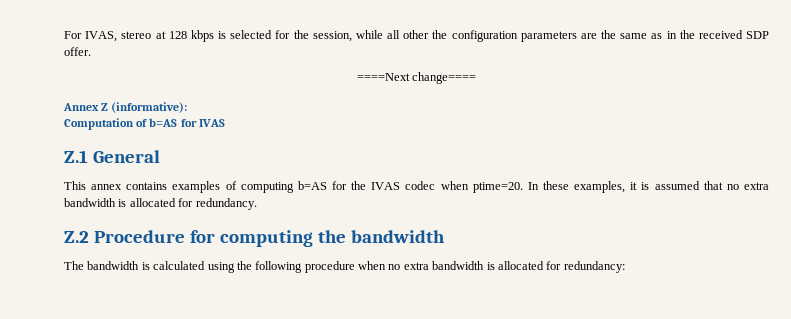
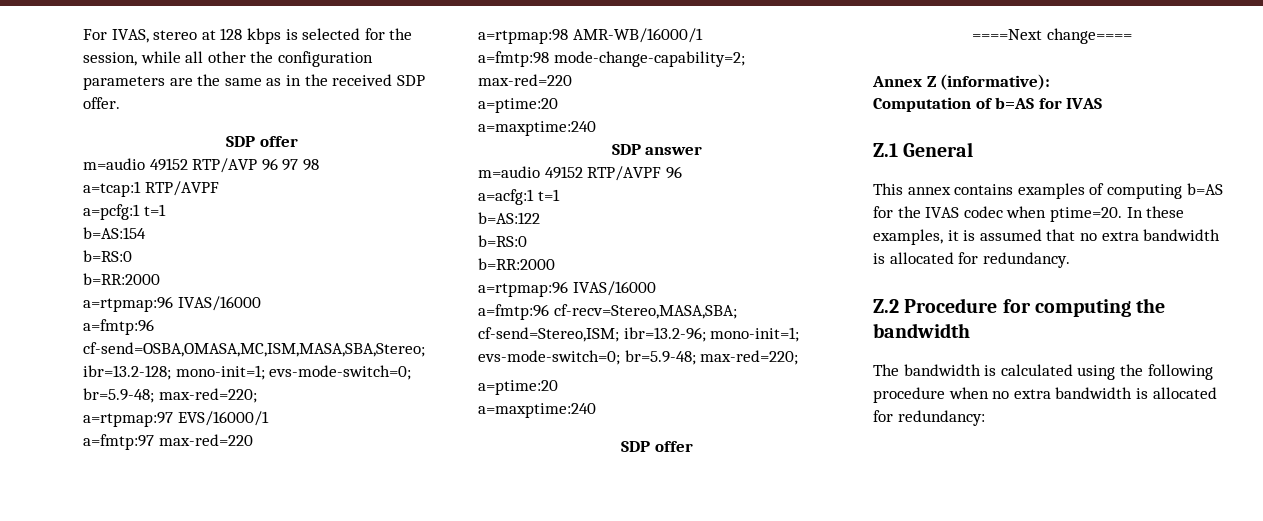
  For IVAS, stereo at 128 kbps is selected for the session, while all other the configuration parameters are the same as in the received SDP offer.
+ SDP offer
+ m=audio 49152 RTP/AVP 96 97 98
+ a=tcap:1 RTP/AVPF
+ a=pcfg:1 t=1
+ b=AS:154
+ b=RS:0
+ b=RR:2000
+ a=rtpmap:96 IVAS/16000
+ a=fmtp:96 cf-send=OSBA,OMASA,MC,ISM,MASA,SBA,Stereo; ibr=13.2-128; mono-init=1; evs-mode-switch=0; br=5.9-48; max-red=220;
+ a=rtpmap:97 EVS/16000/1
+ a=fmtp:97 max-red=220
+ a=rtpmap:98 AMR-WB/16000/1
+ a=fmtp:98 mode-change-capability=2; max-red=220
+ a=ptime:20
+ a=maxptime:240
+ SDP answer
+ m=audio 49152 RTP/AVPF 96
+ a=acfg:1 t=1
+ b=AS:122
+ b=RS:0
+ b=RR:2000
+ a=rtpmap:96 IVAS/16000
+ a=fmtp:96 cf-recv=Stereo,MASA,SBA; cf-send=Stereo,ISM; ibr=13.2-96; mono-init=1; evs-mode-switch=0; br=5.9-48; max-red=220;
+ a=ptime:20
+ a=maxptime:240
+ SDP offer

